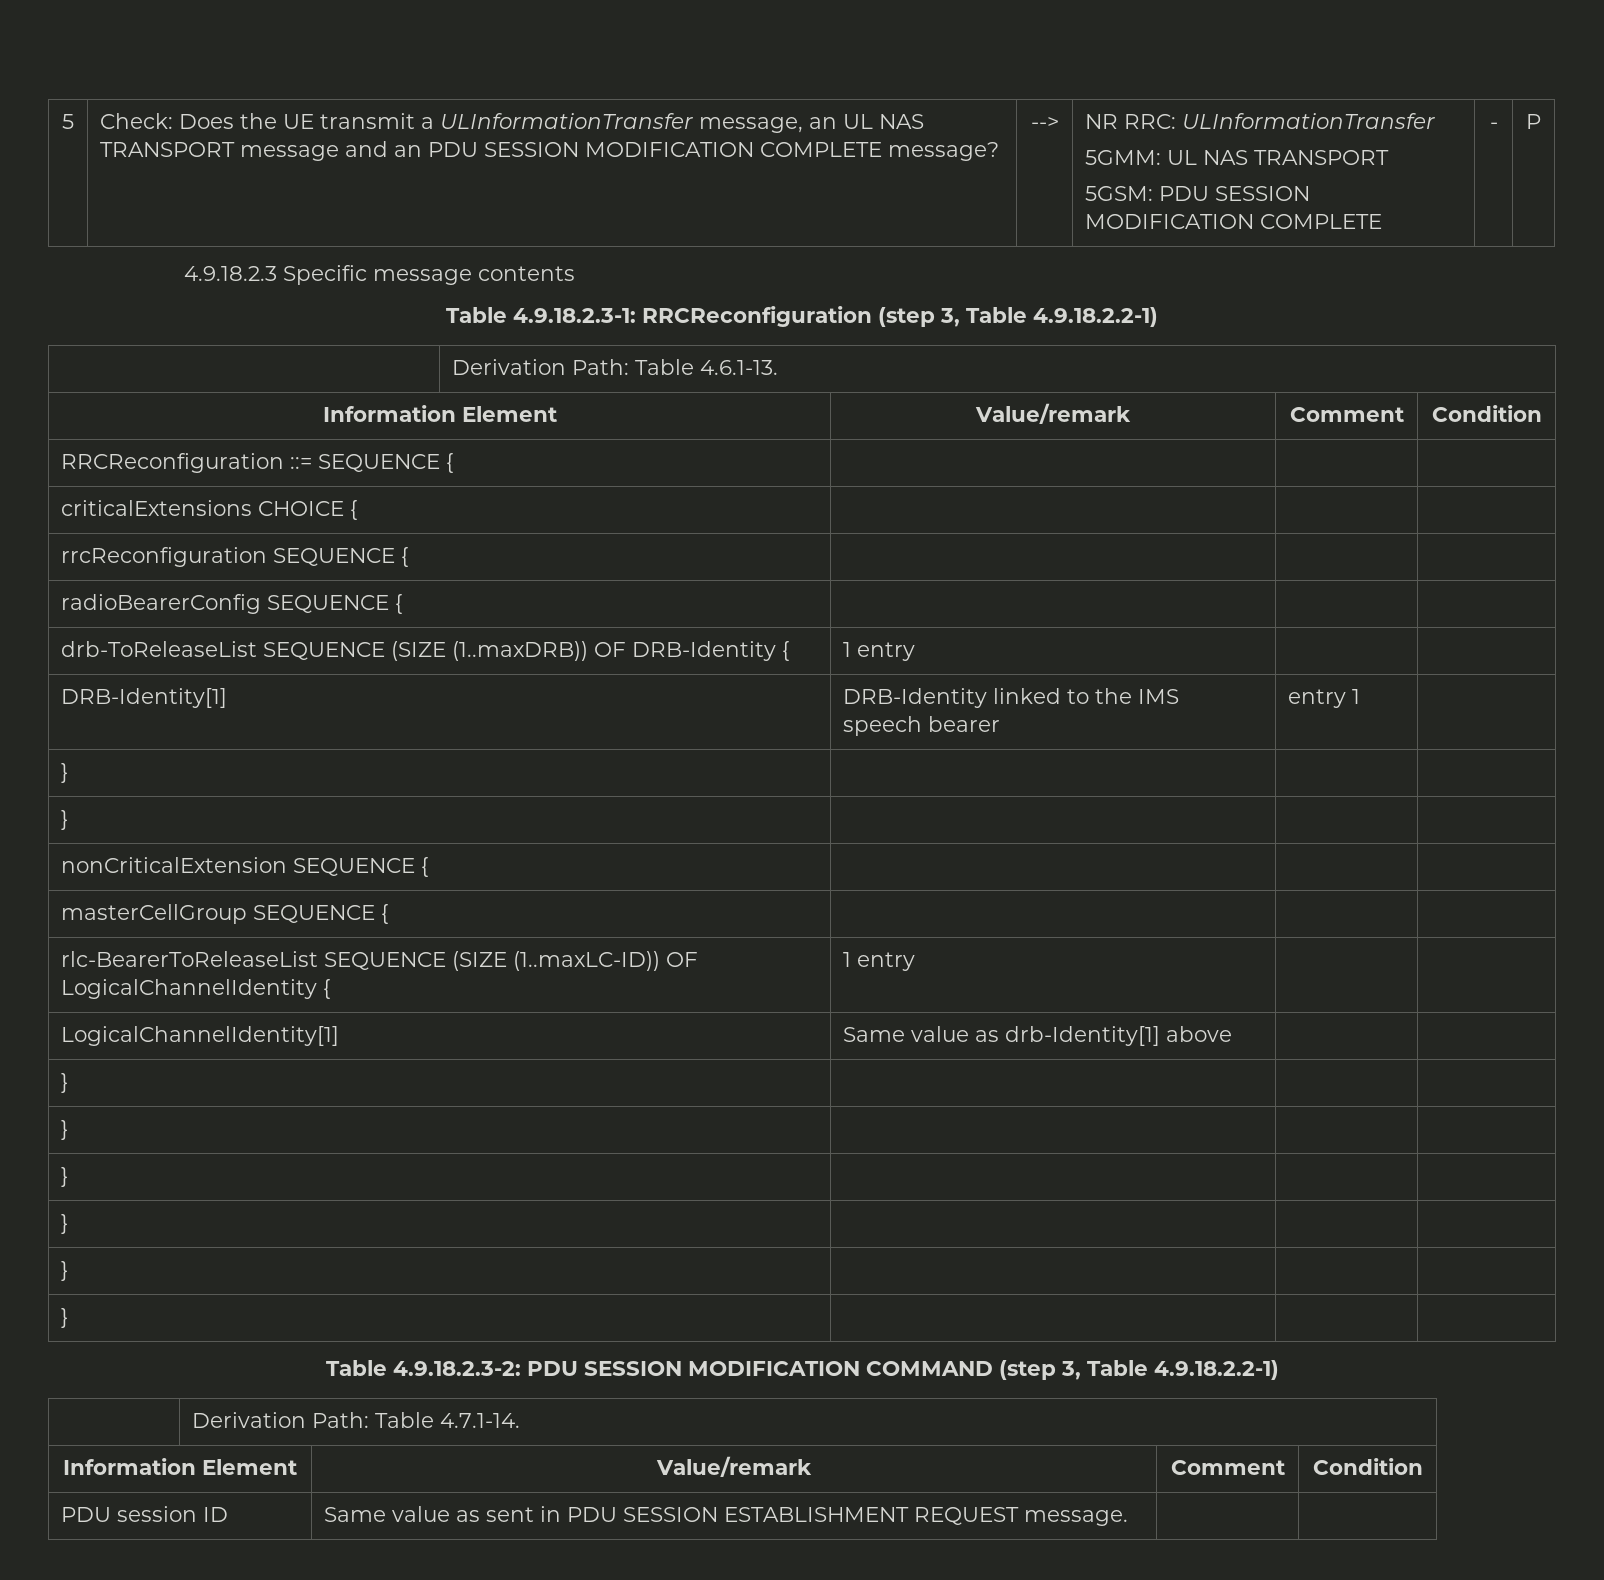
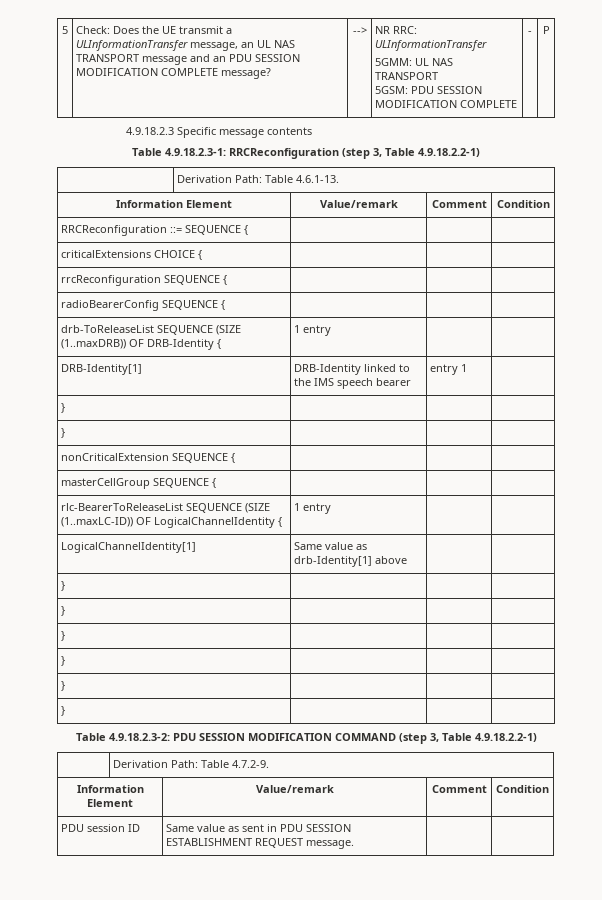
- | Derivation Path: Table 4.7.1-14.
+ | Derivation Path: Table 4.7.2-9.

